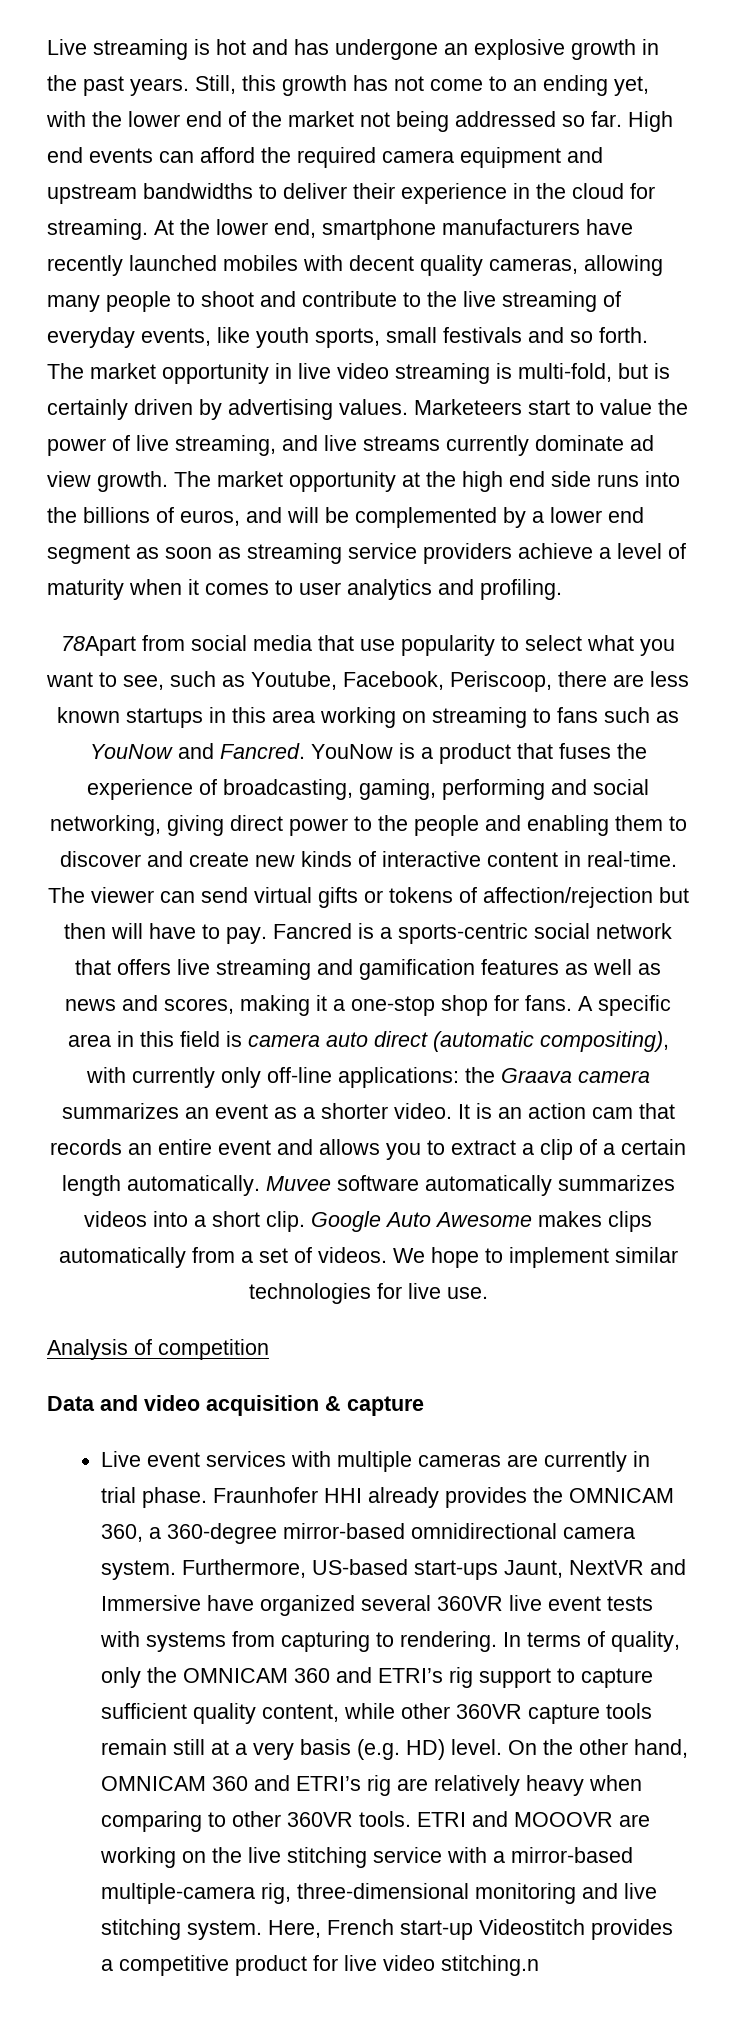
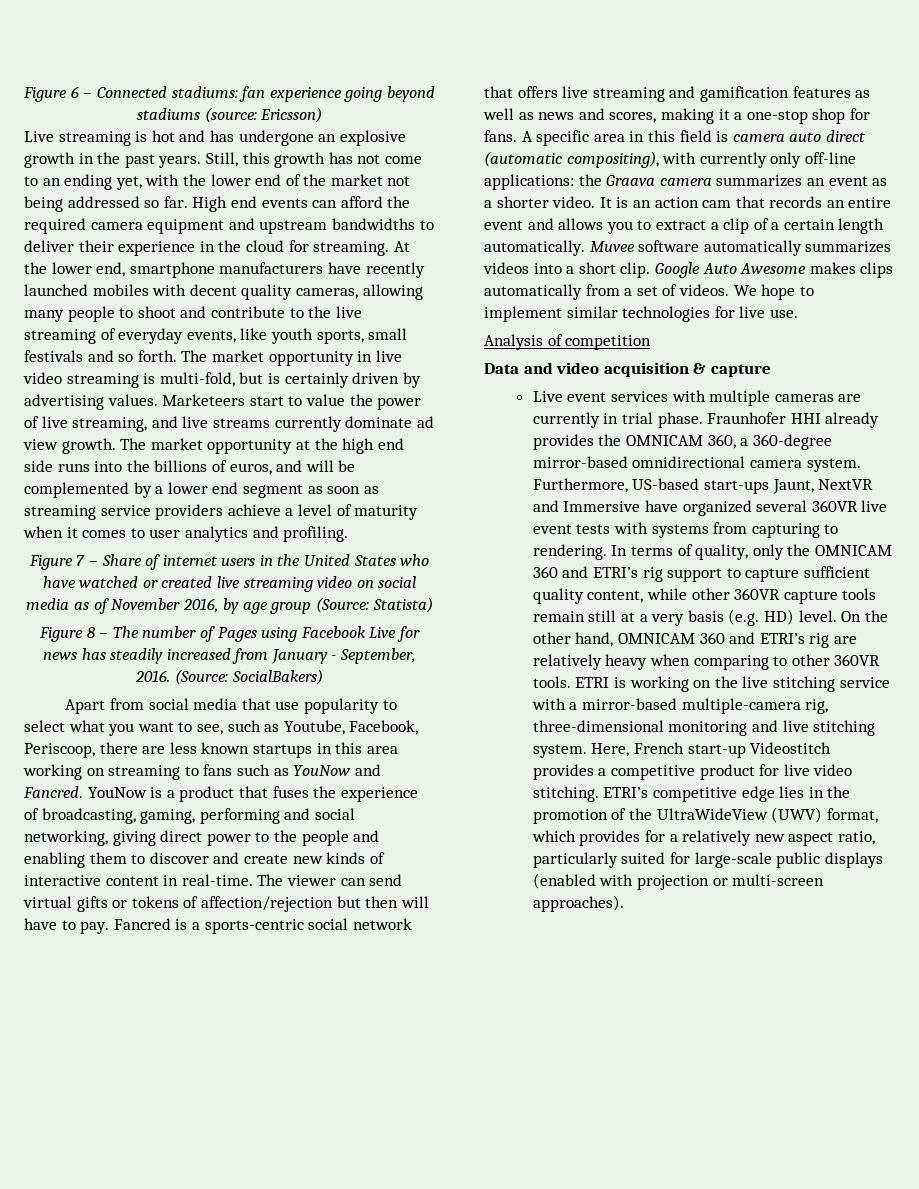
+ Figure 6 – Connected stadiums: fan experience going beyond stadiums (source: Ericsson)
- 78Apart from social media that use popularity to select what you want to see, such as Youtube, Facebook, Periscoop, there are less known startups in this area working on streaming to fans such as YouNow and Fancred.
+ Figure 7 – Share of internet users in the United States who have watched or created live streaming video on social media as of November 2016, by age group (Source: Statista)
+ Figure 8 – The number of Pages using Facebook Live for news has steadily increased from January - September, 2016. (Source: SocialBakers)
+ Apart from social media that use popularity to select what you want to see, such as Youtube, Facebook, Periscoop, there are less known startups in this area working on streaming to fans such as YouNow and Fancred.
- ETRI and MOOOVR are working on the live stitching service with a mirror-based multiple-camera rig, three-dimensional monitoring and live stitching system.
+ ETRI is working on the live stitching service with a mirror-based multiple-camera rig, three-dimensional monitoring and live stitching system.
- Here, French start-up Videostitch provides a competitive product for live video stitching.n
+ Here, French start-up Videostitch provides a competitive product for live video stitching. ETRI’s competitive edge lies in the promotion of the UltraWideView (UWV) format, which provides for a relatively new aspect ratio, particularly suited for large-scale public displays (enabled with projection or multi-screen approaches).

